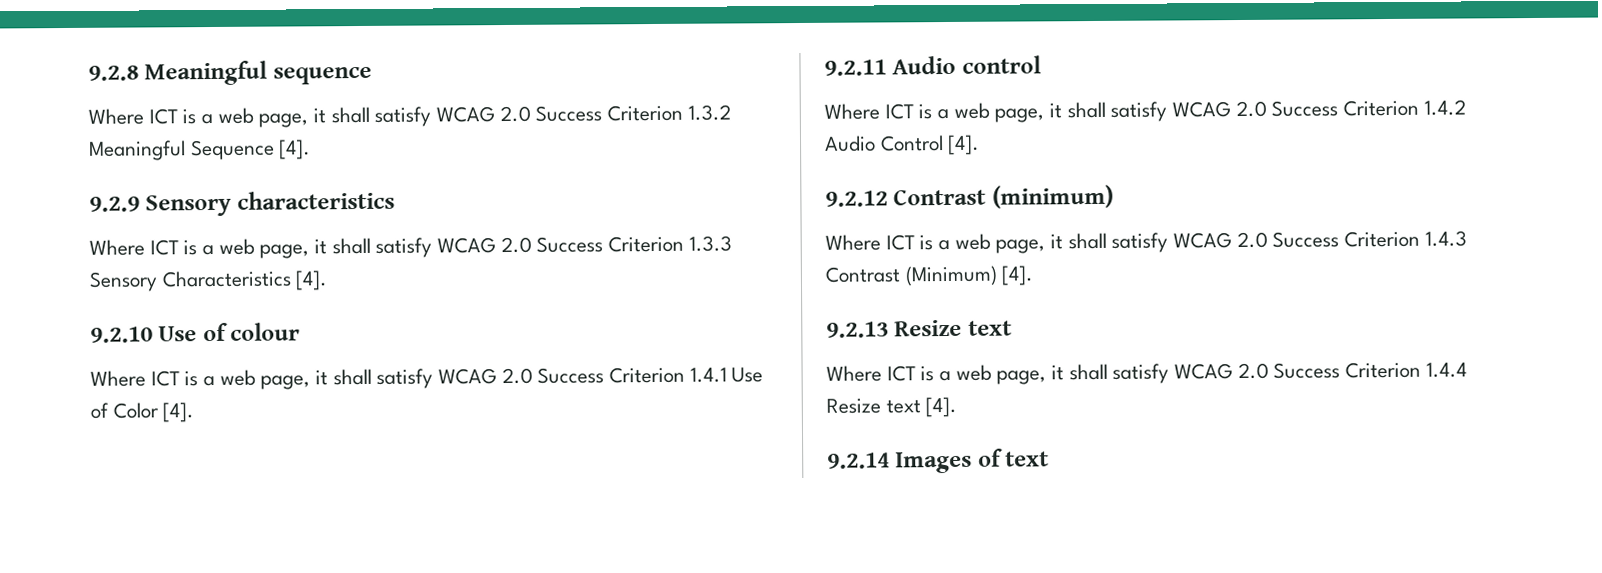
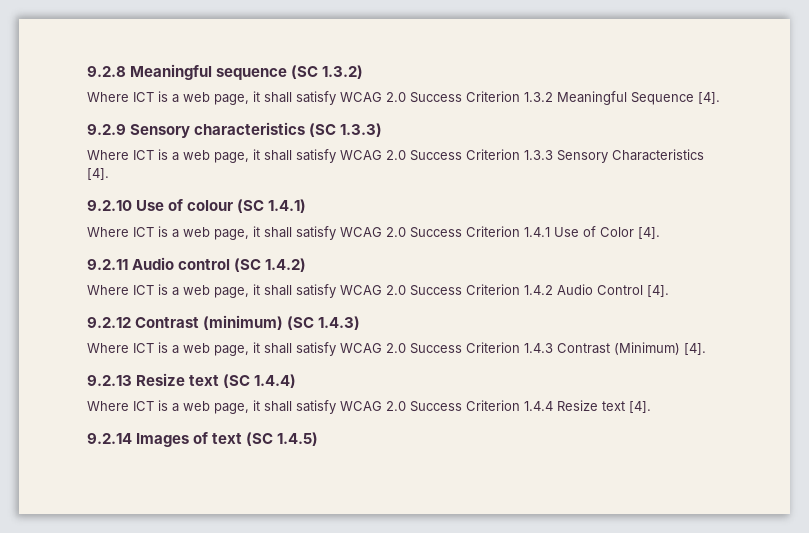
- 9.2.8 Meaningful sequence
+ 9.2.8 Meaningful sequence (SC 1.3.2)
- 9.2.9 Sensory characteristics
+ 9.2.9 Sensory characteristics (SC 1.3.3)
- 9.2.10 Use of colour
+ 9.2.10 Use of colour (SC 1.4.1)
- 9.2.11 Audio control
+ 9.2.11 Audio control (SC 1.4.2)
- 9.2.12 Contrast (minimum)
+ 9.2.12 Contrast (minimum) (SC 1.4.3)
- 9.2.13 Resize text
+ 9.2.13 Resize text (SC 1.4.4)
- 9.2.14 Images of text
+ 9.2.14 Images of text (SC 1.4.5)

